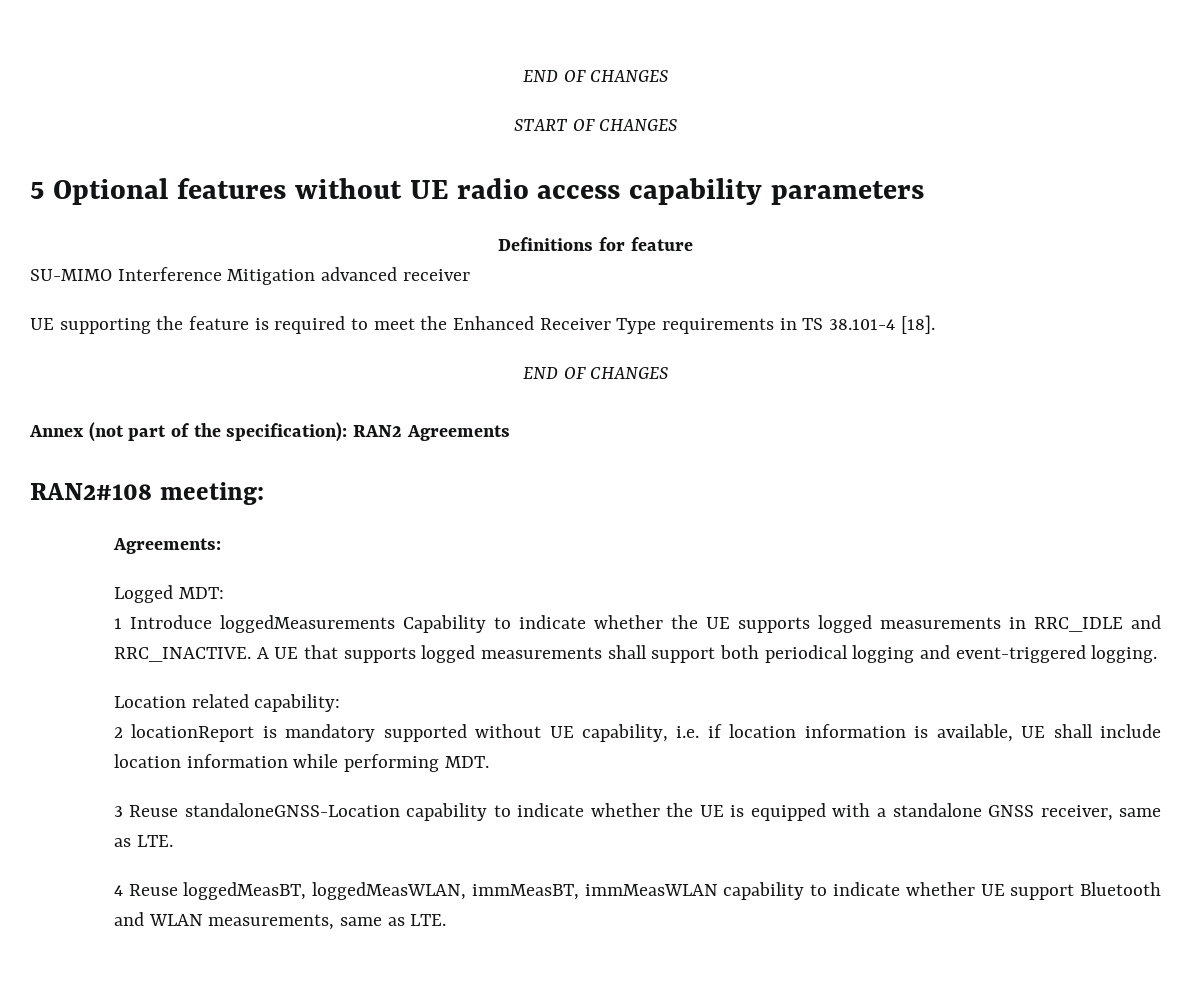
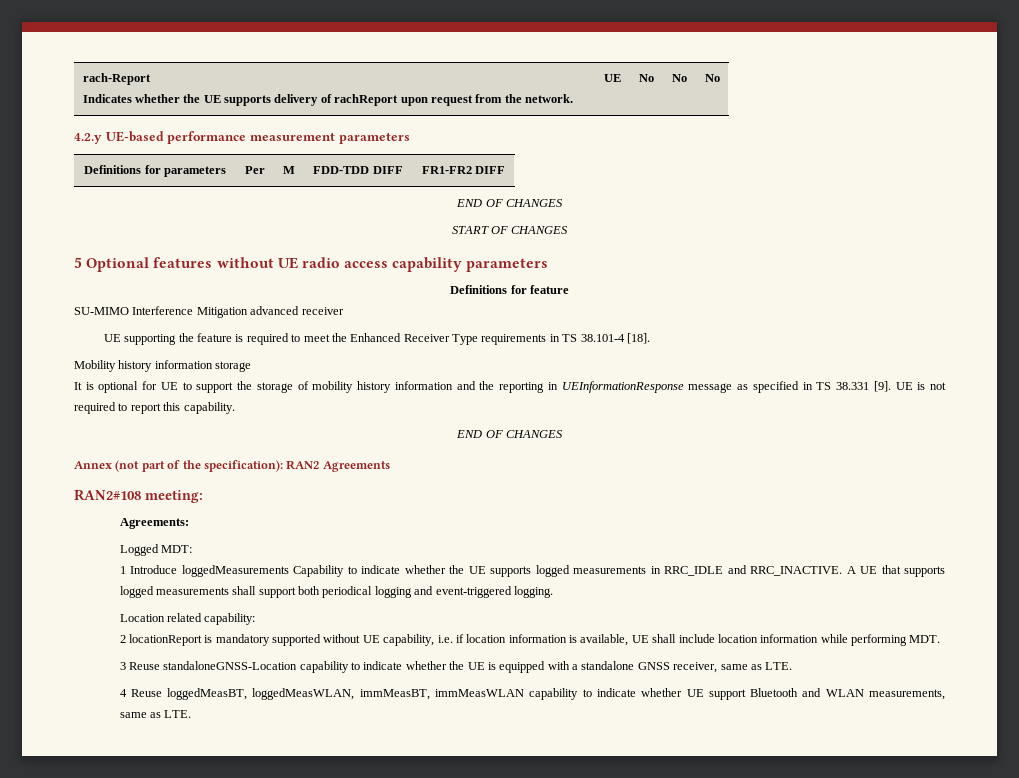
+ rach-Report
+ Indicates whether the UE supports delivery of rachReport upon request from the network. | UE | No | No | No
+ 4.2.y UE-based performance measurement parameters
+ Definitions for parameters | Per | M | FDD-TDD DIFF | FR1-FR2 DIFF
+ Mobility history information storage
+ It is optional for UE to support the storage of mobility history information and the reporting in UEInformationResponse message as specified in TS 38.331 [9]. UE is not required to report this capability.

